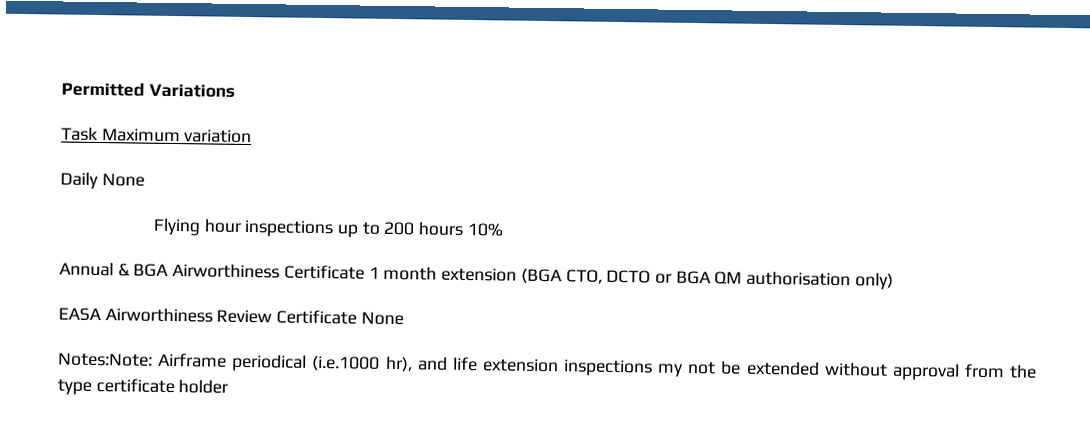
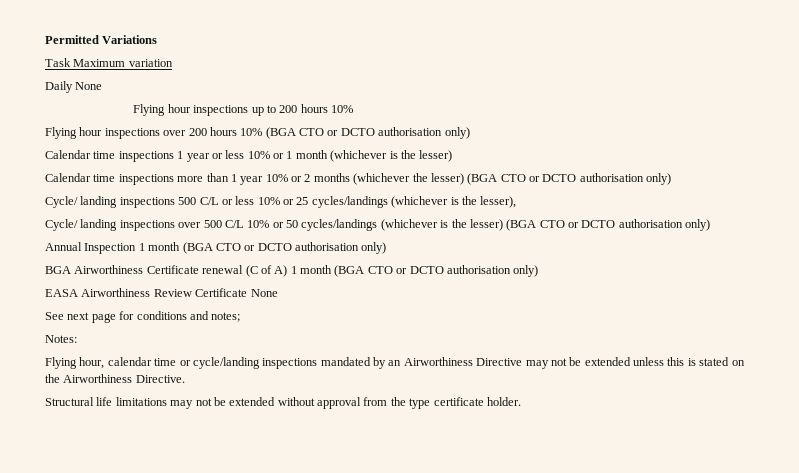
- Annual & BGA Airworthiness Certificate 1 month extension (BGA CTO, DCTO or BGA QM authorisation only)
+ Flying hour inspections over 200 hours 10% (BGA CTO or DCTO authorisation only)
+ Calendar time inspections 1 year or less 10% or 1 month (whichever is the lesser)
+ Calendar time inspections more than 1 year 10% or 2 months (whichever the lesser) (BGA CTO or DCTO authorisation only)
+ Cycle/ landing inspections 500 C/L or less 10% or 25 cycles/landings (whichever is the lesser),
+ Cycle/ landing inspections over 500 C/L 10% or 50 cycles/landings (whichever is the lesser) (BGA CTO or DCTO authorisation only)
+ Annual Inspection 1 month (BGA CTO or DCTO authorisation only)
+ BGA Airworthiness Certificate renewal (C of A) 1 month (BGA CTO or DCTO authorisation only)
- Notes:Note: Airframe periodical (i.e.1000 hr), and life extension inspections my not be extended without approval from the type certificate holder
+ See next page for conditions and notes;
+ Notes:
+ Flying hour, calendar time or cycle/landing inspections mandated by an Airworthiness Directive may not be extended unless this is stated on the Airworthiness Directive.
+ Structural life limitations may not be extended without approval from the type certificate holder.

